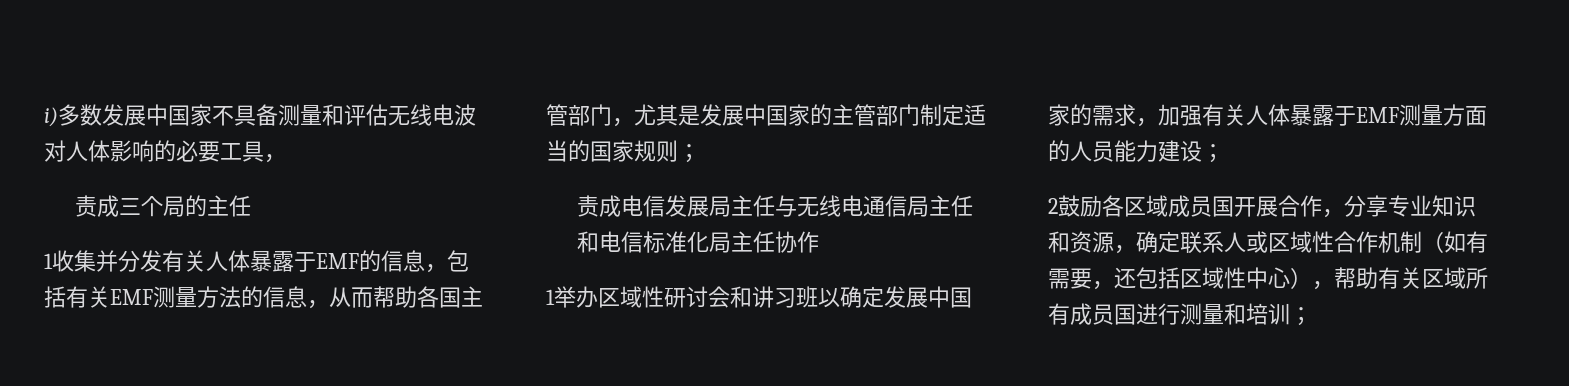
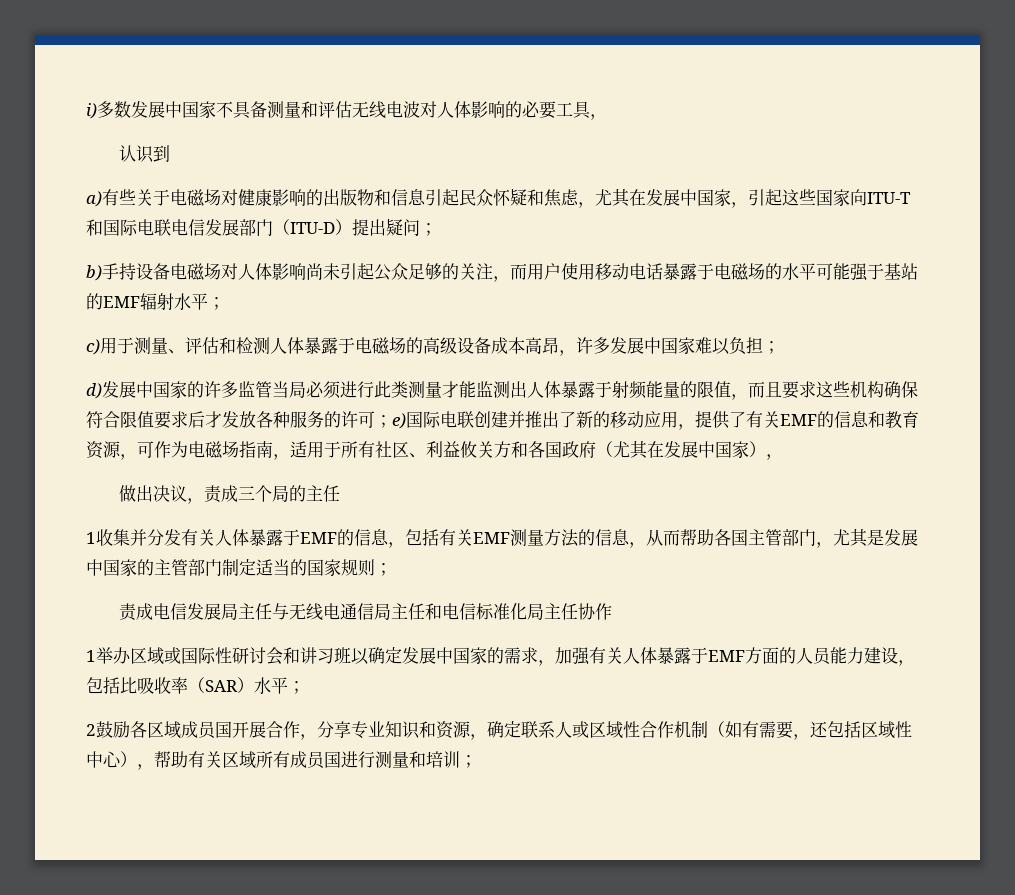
- 责成三个局的主任
+ 认识到
+ a)有些关于电磁场对健康影响的出版物和信息引起民众怀疑和焦虑，尤其在发展中国家，引起这些国家向ITU-T和国际电联电信发展部门（ITU-D）提出疑问；
+ b)手持设备电磁场对人体影响尚未引起公众足够的关注，而用户使用移动电话暴露于电磁场的水平可能强于基站的EMF辐射水平；
+ c)用于测量、评估和检测人体暴露于电磁场的高级设备成本高昂，许多发展中国家难以负担；
+ d)发展中国家的许多监管当局必须进行此类测量才能监测出人体暴露于射频能量的限值，而且要求这些机构确保符合限值要求后才发放各种服务的许可；e)国际电联创建并推出了新的移动应用，提供了有关EMF的信息和教育资源，可作为电磁场指南，适用于所有社区、利益攸关方和各国政府（尤其在发展中国家），
+ 做出决议，责成三个局的主任
- 1举办区域性研讨会和讲习班以确定发展中国家的需求，加强有关人体暴露于EMF测量方面的人员能力建设；
+ 1举办区域或国际性研讨会和讲习班以确定发展中国家的需求，加强有关人体暴露于EMF方面的人员能力建设，包括比吸收率（SAR）水平；

